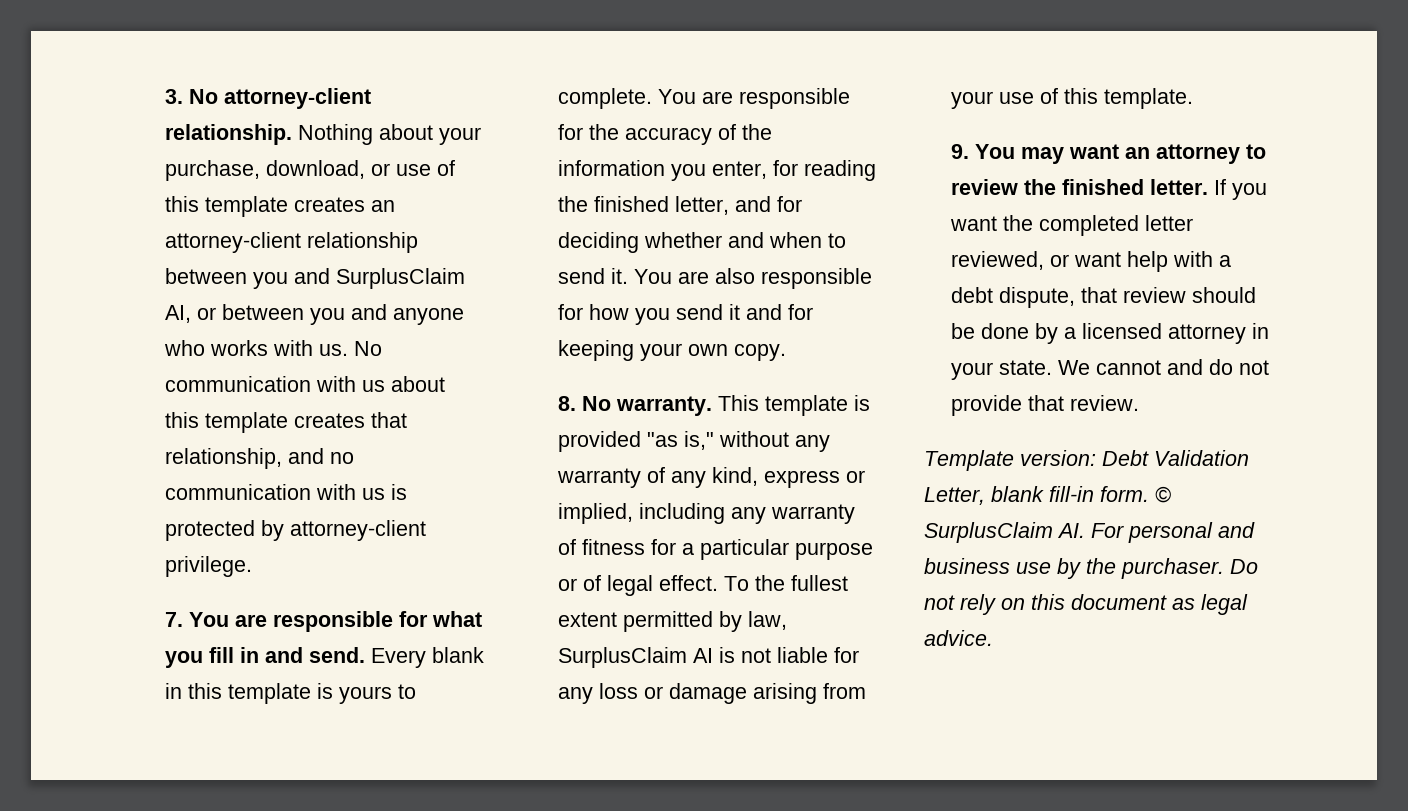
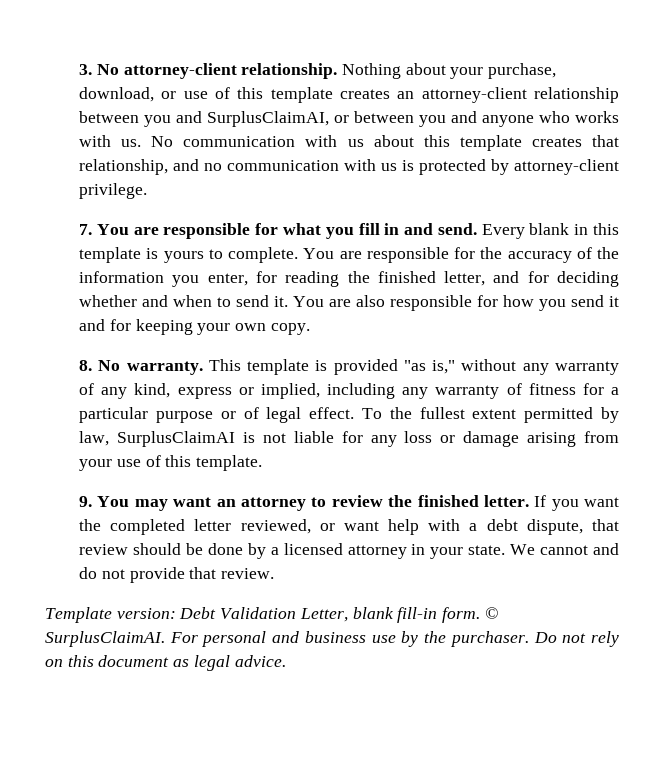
- Nothing about your purchase, download, or use of this template creates an attorney-client relationship between you and SurplusClaim AI, or between you and anyone who works with us.
+ Nothing about your purchase, download, or use of this template creates an attorney-client relationship between you and SurplusClaimAI, or between you and anyone who works with us.
- To the fullest extent permitted by law, SurplusClaim AI is not liable for any loss or damage arising from your use of this template.
+ To the fullest extent permitted by law, SurplusClaimAI is not liable for any loss or damage arising from your use of this template.
- © SurplusClaim AI. For personal and business use by the purchaser.
+ © SurplusClaimAI. For personal and business use by the purchaser.

